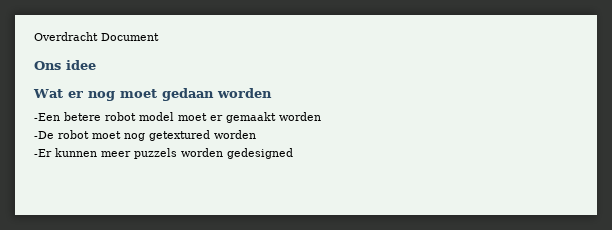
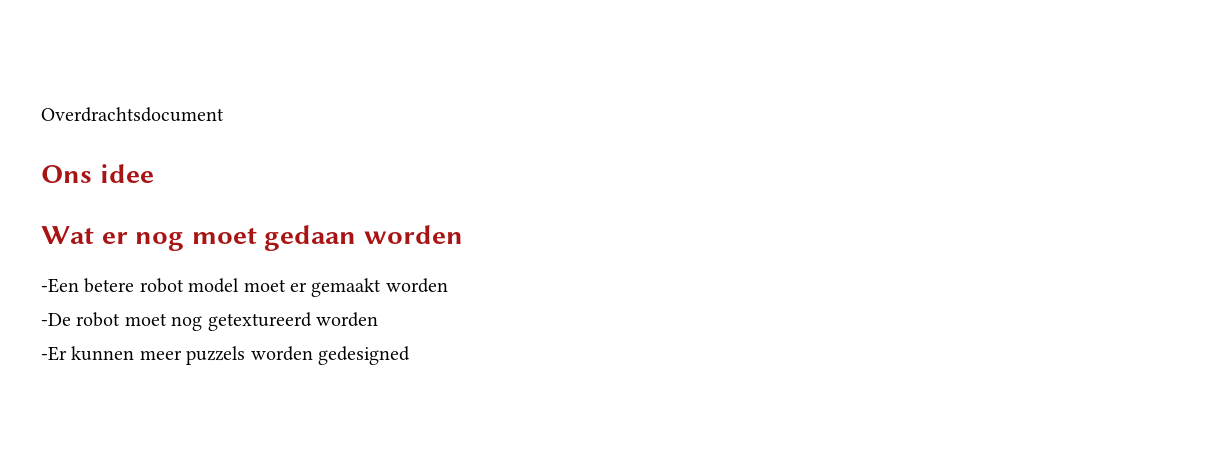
- Overdracht Document
+ Overdrachtsdocument
- -De robot moet nog getextured worden
+ -De robot moet nog getextureerd worden

